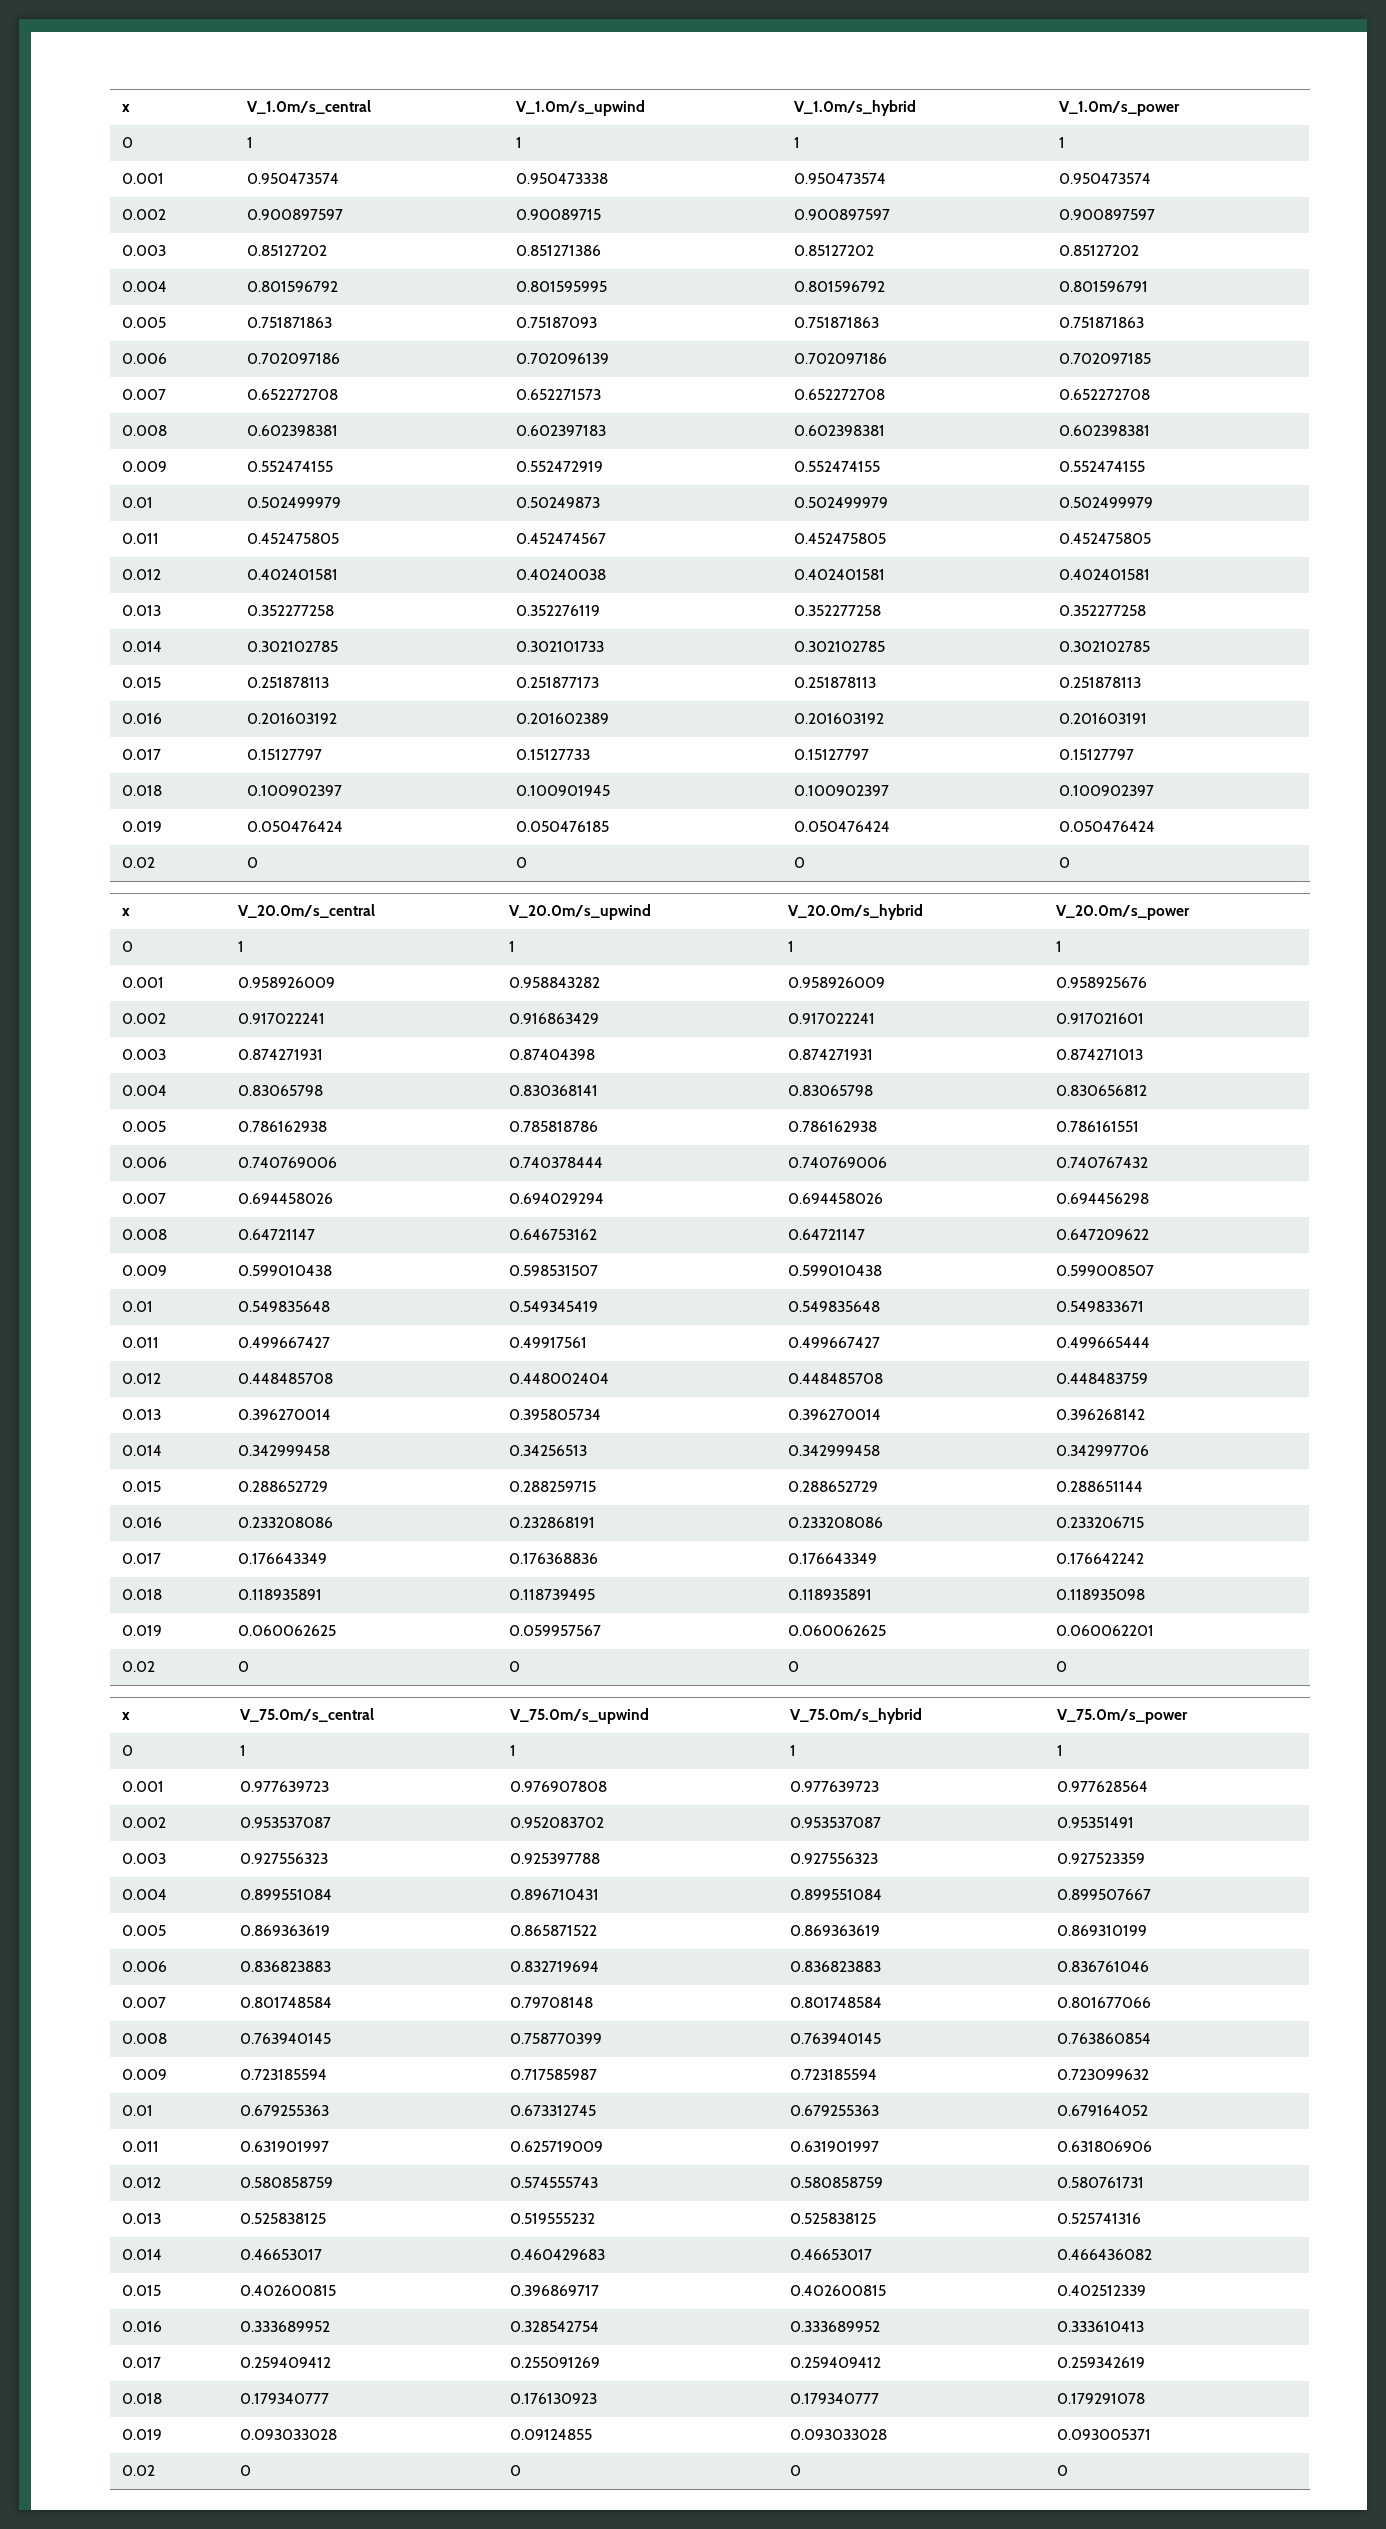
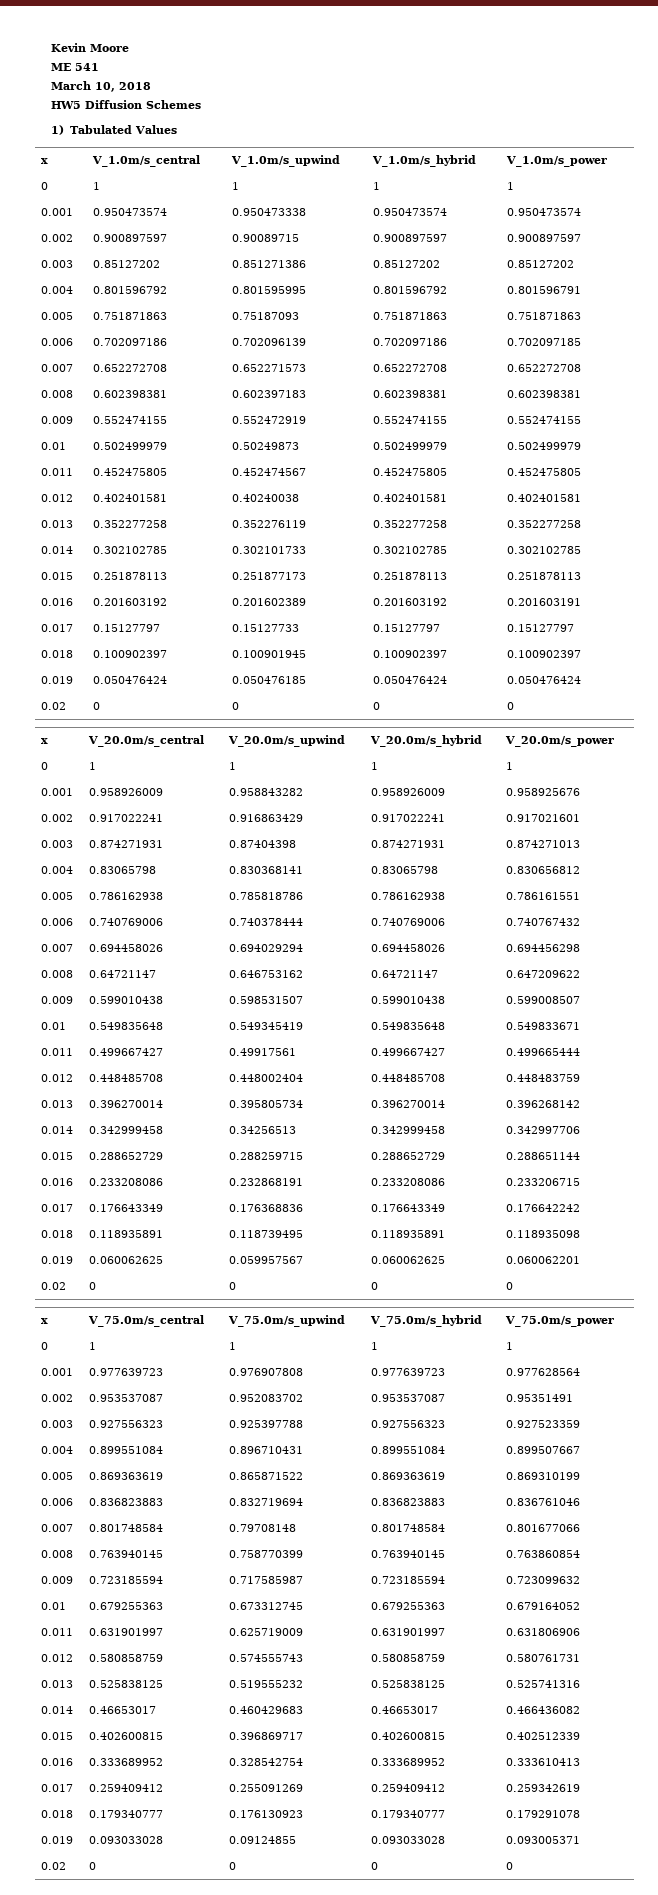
+ Kevin Moore
+ ME 541
+ March 10, 2018
+ HW5 Diffusion Schemes
+ 1) Tabulated Values

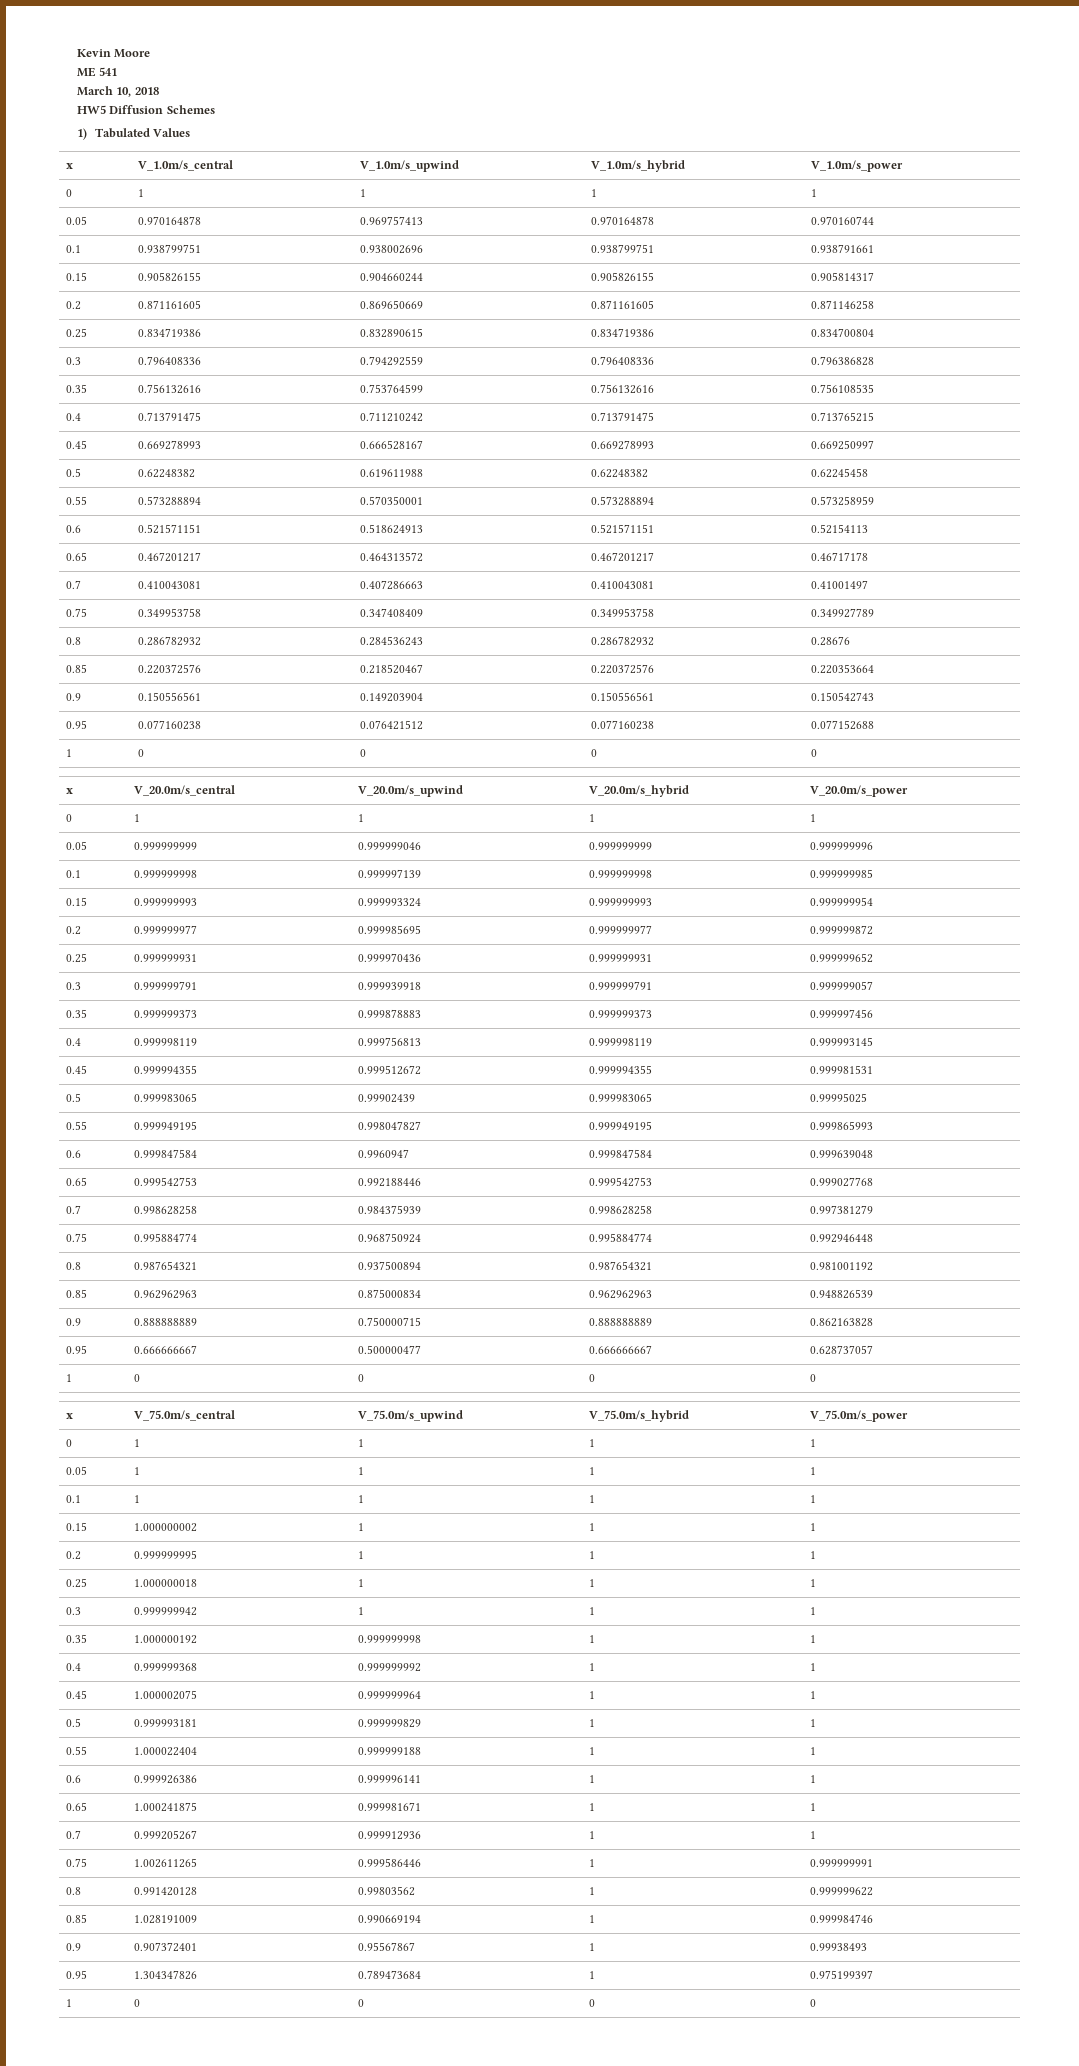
- 0.001 | 0.950473574 | 0.950473338 | 0.950473574 | 0.950473574
- 0.002 | 0.900897597 | 0.90089715 | 0.900897597 | 0.900897597
- 0.003 | 0.85127202 | 0.851271386 | 0.85127202 | 0.85127202
- 0.004 | 0.801596792 | 0.801595995 | 0.801596792 | 0.801596791
- 0.005 | 0.751871863 | 0.75187093 | 0.751871863 | 0.751871863
- 0.006 | 0.702097186 | 0.702096139 | 0.702097186 | 0.702097185
- 0.007 | 0.652272708 | 0.652271573 | 0.652272708 | 0.652272708
- 0.008 | 0.602398381 | 0.602397183 | 0.602398381 | 0.602398381
- 0.009 | 0.552474155 | 0.552472919 | 0.552474155 | 0.552474155
- 0.01 | 0.502499979 | 0.50249873 | 0.502499979 | 0.502499979
- 0.011 | 0.452475805 | 0.452474567 | 0.452475805 | 0.452475805
- 0.012 | 0.402401581 | 0.40240038 | 0.402401581 | 0.402401581
- 0.013 | 0.352277258 | 0.352276119 | 0.352277258 | 0.352277258
- 0.014 | 0.302102785 | 0.302101733 | 0.302102785 | 0.302102785
- 0.015 | 0.251878113 | 0.251877173 | 0.251878113 | 0.251878113
- 0.016 | 0.201603192 | 0.201602389 | 0.201603192 | 0.201603191
- 0.017 | 0.15127797 | 0.15127733 | 0.15127797 | 0.15127797
- 0.018 | 0.100902397 | 0.100901945 | 0.100902397 | 0.100902397
- 0.019 | 0.050476424 | 0.050476185 | 0.050476424 | 0.050476424
- 0.02 | 0 | 0 | 0 | 0
+ 0.05 | 0.970164878 | 0.969757413 | 0.970164878 | 0.970160744
+ 0.1 | 0.938799751 | 0.938002696 | 0.938799751 | 0.938791661
+ 0.15 | 0.905826155 | 0.904660244 | 0.905826155 | 0.905814317
+ 0.2 | 0.871161605 | 0.869650669 | 0.871161605 | 0.871146258
+ 0.25 | 0.834719386 | 0.832890615 | 0.834719386 | 0.834700804
+ 0.3 | 0.796408336 | 0.794292559 | 0.796408336 | 0.796386828
+ 0.35 | 0.756132616 | 0.753764599 | 0.756132616 | 0.756108535
+ 0.4 | 0.713791475 | 0.711210242 | 0.713791475 | 0.713765215
+ 0.45 | 0.669278993 | 0.666528167 | 0.669278993 | 0.669250997
+ 0.5 | 0.62248382 | 0.619611988 | 0.62248382 | 0.62245458
+ 0.55 | 0.573288894 | 0.570350001 | 0.573288894 | 0.573258959
+ 0.6 | 0.521571151 | 0.518624913 | 0.521571151 | 0.52154113
+ 0.65 | 0.467201217 | 0.464313572 | 0.467201217 | 0.46717178
+ 0.7 | 0.410043081 | 0.407286663 | 0.410043081 | 0.41001497
+ 0.75 | 0.349953758 | 0.347408409 | 0.349953758 | 0.349927789
+ 0.8 | 0.286782932 | 0.284536243 | 0.286782932 | 0.28676
+ 0.85 | 0.220372576 | 0.218520467 | 0.220372576 | 0.220353664
+ 0.9 | 0.150556561 | 0.149203904 | 0.150556561 | 0.150542743
+ 0.95 | 0.077160238 | 0.076421512 | 0.077160238 | 0.077152688
+ 1 | 0 | 0 | 0 | 0
- 0.001 | 0.958926009 | 0.958843282 | 0.958926009 | 0.958925676
- 0.002 | 0.917022241 | 0.916863429 | 0.917022241 | 0.917021601
- 0.003 | 0.874271931 | 0.87404398 | 0.874271931 | 0.874271013
- 0.004 | 0.83065798 | 0.830368141 | 0.83065798 | 0.830656812
- 0.005 | 0.786162938 | 0.785818786 | 0.786162938 | 0.786161551
- 0.006 | 0.740769006 | 0.740378444 | 0.740769006 | 0.740767432
- 0.007 | 0.694458026 | 0.694029294 | 0.694458026 | 0.694456298
- 0.008 | 0.64721147 | 0.646753162 | 0.64721147 | 0.647209622
- 0.009 | 0.599010438 | 0.598531507 | 0.599010438 | 0.599008507
- 0.01 | 0.549835648 | 0.549345419 | 0.549835648 | 0.549833671
- 0.011 | 0.499667427 | 0.49917561 | 0.499667427 | 0.499665444
- 0.012 | 0.448485708 | 0.448002404 | 0.448485708 | 0.448483759
- 0.013 | 0.396270014 | 0.395805734 | 0.396270014 | 0.396268142
- 0.014 | 0.342999458 | 0.34256513 | 0.342999458 | 0.342997706
- 0.015 | 0.288652729 | 0.288259715 | 0.288652729 | 0.288651144
- 0.016 | 0.233208086 | 0.232868191 | 0.233208086 | 0.233206715
- 0.017 | 0.176643349 | 0.176368836 | 0.176643349 | 0.176642242
- 0.018 | 0.118935891 | 0.118739495 | 0.118935891 | 0.118935098
- 0.019 | 0.060062625 | 0.059957567 | 0.060062625 | 0.060062201
- 0.02 | 0 | 0 | 0 | 0
+ 0.05 | 0.999999999 | 0.999999046 | 0.999999999 | 0.999999996
+ 0.1 | 0.999999998 | 0.999997139 | 0.999999998 | 0.999999985
+ 0.15 | 0.999999993 | 0.999993324 | 0.999999993 | 0.999999954
+ 0.2 | 0.999999977 | 0.999985695 | 0.999999977 | 0.999999872
+ 0.25 | 0.999999931 | 0.999970436 | 0.999999931 | 0.999999652
+ 0.3 | 0.999999791 | 0.999939918 | 0.999999791 | 0.999999057
+ 0.35 | 0.999999373 | 0.999878883 | 0.999999373 | 0.999997456
+ 0.4 | 0.999998119 | 0.999756813 | 0.999998119 | 0.999993145
+ 0.45 | 0.999994355 | 0.999512672 | 0.999994355 | 0.999981531
+ 0.5 | 0.999983065 | 0.99902439 | 0.999983065 | 0.99995025
+ 0.55 | 0.999949195 | 0.998047827 | 0.999949195 | 0.999865993
+ 0.6 | 0.999847584 | 0.9960947 | 0.999847584 | 0.999639048
+ 0.65 | 0.999542753 | 0.992188446 | 0.999542753 | 0.999027768
+ 0.7 | 0.998628258 | 0.984375939 | 0.998628258 | 0.997381279
+ 0.75 | 0.995884774 | 0.968750924 | 0.995884774 | 0.992946448
+ 0.8 | 0.987654321 | 0.937500894 | 0.987654321 | 0.981001192
+ 0.85 | 0.962962963 | 0.875000834 | 0.962962963 | 0.948826539
+ 0.9 | 0.888888889 | 0.750000715 | 0.888888889 | 0.862163828
+ 0.95 | 0.666666667 | 0.500000477 | 0.666666667 | 0.628737057
+ 1 | 0 | 0 | 0 | 0
- 0.001 | 0.977639723 | 0.976907808 | 0.977639723 | 0.977628564
- 0.002 | 0.953537087 | 0.952083702 | 0.953537087 | 0.95351491
- 0.003 | 0.927556323 | 0.925397788 | 0.927556323 | 0.927523359
- 0.004 | 0.899551084 | 0.896710431 | 0.899551084 | 0.899507667
- 0.005 | 0.869363619 | 0.865871522 | 0.869363619 | 0.869310199
- 0.006 | 0.836823883 | 0.832719694 | 0.836823883 | 0.836761046
- 0.007 | 0.801748584 | 0.79708148 | 0.801748584 | 0.801677066
- 0.008 | 0.763940145 | 0.758770399 | 0.763940145 | 0.763860854
- 0.009 | 0.723185594 | 0.717585987 | 0.723185594 | 0.723099632
- 0.01 | 0.679255363 | 0.673312745 | 0.679255363 | 0.679164052
- 0.011 | 0.631901997 | 0.625719009 | 0.631901997 | 0.631806906
- 0.012 | 0.580858759 | 0.574555743 | 0.580858759 | 0.580761731
- 0.013 | 0.525838125 | 0.519555232 | 0.525838125 | 0.525741316
- 0.014 | 0.46653017 | 0.460429683 | 0.46653017 | 0.466436082
- 0.015 | 0.402600815 | 0.396869717 | 0.402600815 | 0.402512339
- 0.016 | 0.333689952 | 0.328542754 | 0.333689952 | 0.333610413
- 0.017 | 0.259409412 | 0.255091269 | 0.259409412 | 0.259342619
- 0.018 | 0.179340777 | 0.176130923 | 0.179340777 | 0.179291078
- 0.019 | 0.093033028 | 0.09124855 | 0.093033028 | 0.093005371
- 0.02 | 0 | 0 | 0 | 0
+ 0.05 | 1 | 1 | 1 | 1
+ 0.1 | 1 | 1 | 1 | 1
+ 0.15 | 1.000000002 | 1 | 1 | 1
+ 0.2 | 0.999999995 | 1 | 1 | 1
+ 0.25 | 1.000000018 | 1 | 1 | 1
+ 0.3 | 0.999999942 | 1 | 1 | 1
+ 0.35 | 1.000000192 | 0.999999998 | 1 | 1
+ 0.4 | 0.999999368 | 0.999999992 | 1 | 1
+ 0.45 | 1.000002075 | 0.999999964 | 1 | 1
+ 0.5 | 0.999993181 | 0.999999829 | 1 | 1
+ 0.55 | 1.000022404 | 0.999999188 | 1 | 1
+ 0.6 | 0.999926386 | 0.999996141 | 1 | 1
+ 0.65 | 1.000241875 | 0.999981671 | 1 | 1
+ 0.7 | 0.999205267 | 0.999912936 | 1 | 1
+ 0.75 | 1.002611265 | 0.999586446 | 1 | 0.999999991
+ 0.8 | 0.991420128 | 0.99803562 | 1 | 0.999999622
+ 0.85 | 1.028191009 | 0.990669194 | 1 | 0.999984746
+ 0.9 | 0.907372401 | 0.95567867 | 1 | 0.99938493
+ 0.95 | 1.304347826 | 0.789473684 | 1 | 0.975199397
+ 1 | 0 | 0 | 0 | 0

